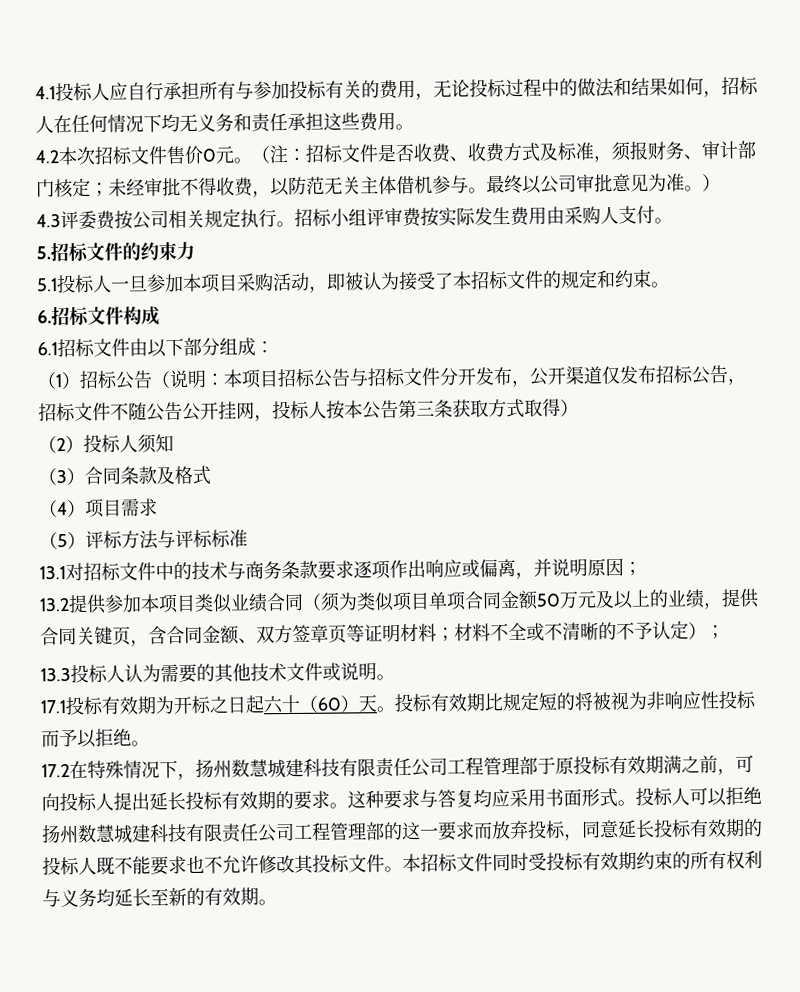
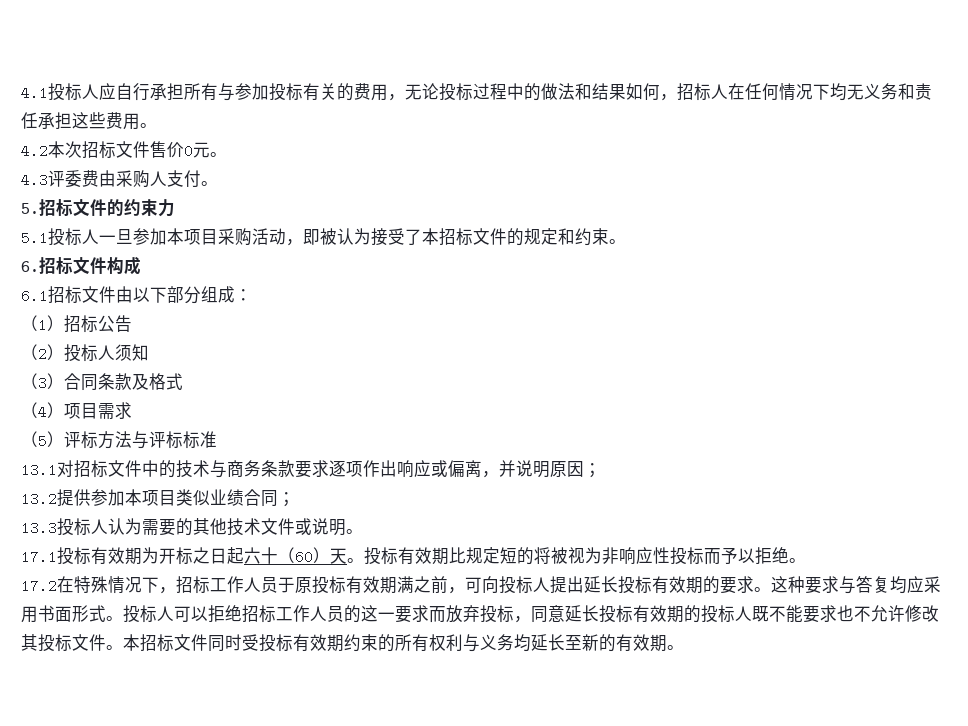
- 4.2本次招标文件售价0元。（注：招标文件是否收费、收费方式及标准，须报财务、审计部门核定；未经审批不得收费，以防范无关主体借机参与。最终以公司审批意见为准。）
- 4.3评委费按公司相关规定执行。招标小组评审费按实际发生费用由采购人支付。
+ 4.2本次招标文件售价0元。
+ 4.3评委费由采购人支付。
- （1）招标公告（说明：本项目招标公告与招标文件分开发布，公开渠道仅发布招标公告，招标文件不随公告公开挂网，投标人按本公告第三条获取方式取得）
+ （1）招标公告
- 13.2提供参加本项目类似业绩合同（须为类似项目单项合同金额50万元及以上的业绩，提供合同关键页，含合同金额、双方签章页等证明材料；材料不全或不清晰的不予认定）；
+ 13.2提供参加本项目类似业绩合同；
- 17.2在特殊情况下，扬州数慧城建科技有限责任公司工程管理部于原投标有效期满之前，可向投标人提出延长投标有效期的要求。
+ 17.2在特殊情况下，招标工作人员于原投标有效期满之前，可向投标人提出延长投标有效期的要求。
- 投标人可以拒绝扬州数慧城建科技有限责任公司工程管理部的这一要求而放弃投标，同意延长投标有效期的投标人既不能要求也不允许修改其投标文件。
+ 投标人可以拒绝招标工作人员的这一要求而放弃投标，同意延长投标有效期的投标人既不能要求也不允许修改其投标文件。

